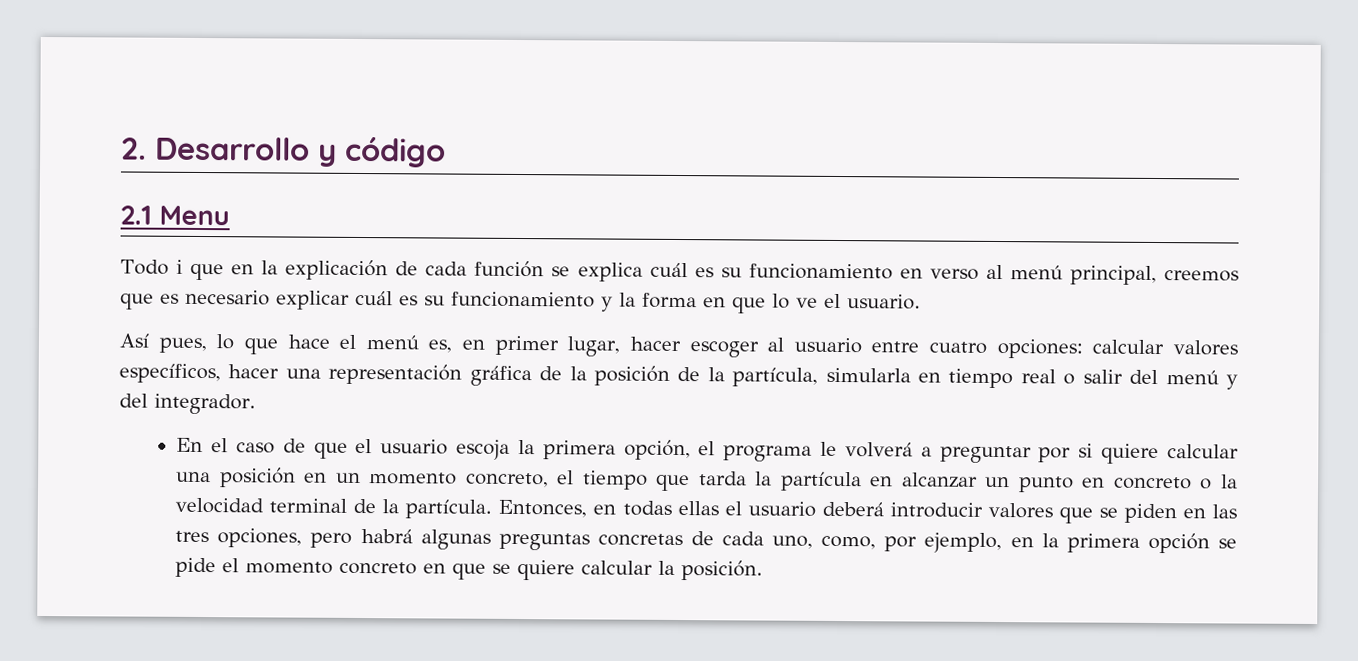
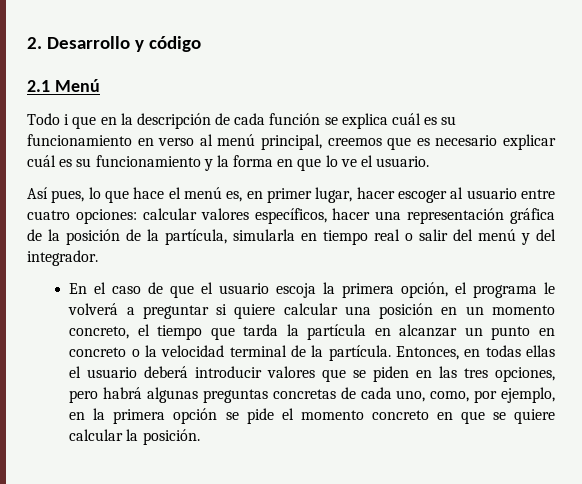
- 2.1 Menu
+ 2.1 Menú
- Todo i que en la explicación de cada función se explica cuál es su funcionamiento en verso al menú principal, creemos que es necesario explicar cuál es su funcionamiento y la forma en que lo ve el usuario.
+ Todo i que en la descripción de cada función se explica cuál es su funcionamiento en verso al menú principal, creemos que es necesario explicar cuál es su funcionamiento y la forma en que lo ve el usuario.
- En el caso de que el usuario escoja la primera opción, el programa le volverá a preguntar por si quiere calcular una posición en un momento concreto, el tiempo que tarda la partícula en alcanzar un punto en concreto o la velocidad terminal de la partícula.
+ En el caso de que el usuario escoja la primera opción, el programa le volverá a preguntar si quiere calcular una posición en un momento concreto, el tiempo que tarda la partícula en alcanzar un punto en concreto o la velocidad terminal de la partícula.

